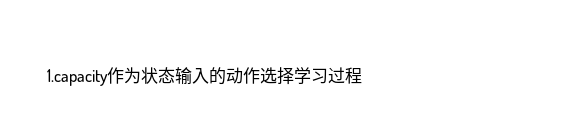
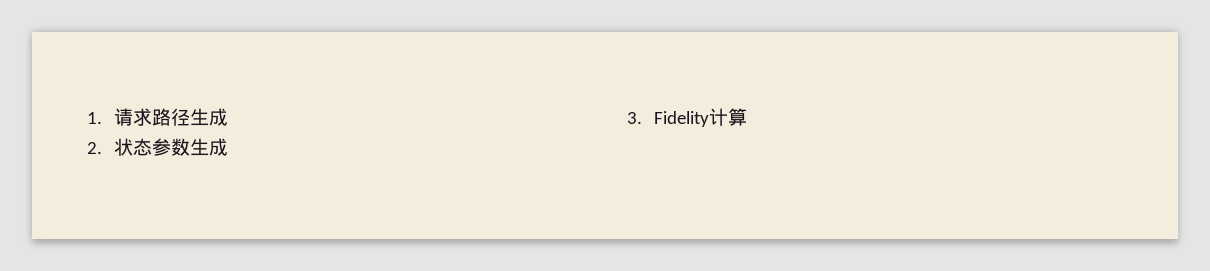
- 1.capacity作为状态输入的动作选择学习过程
+ 1.请求路径生成
+ 2.状态参数生成
+ 3. Fidelity计算

